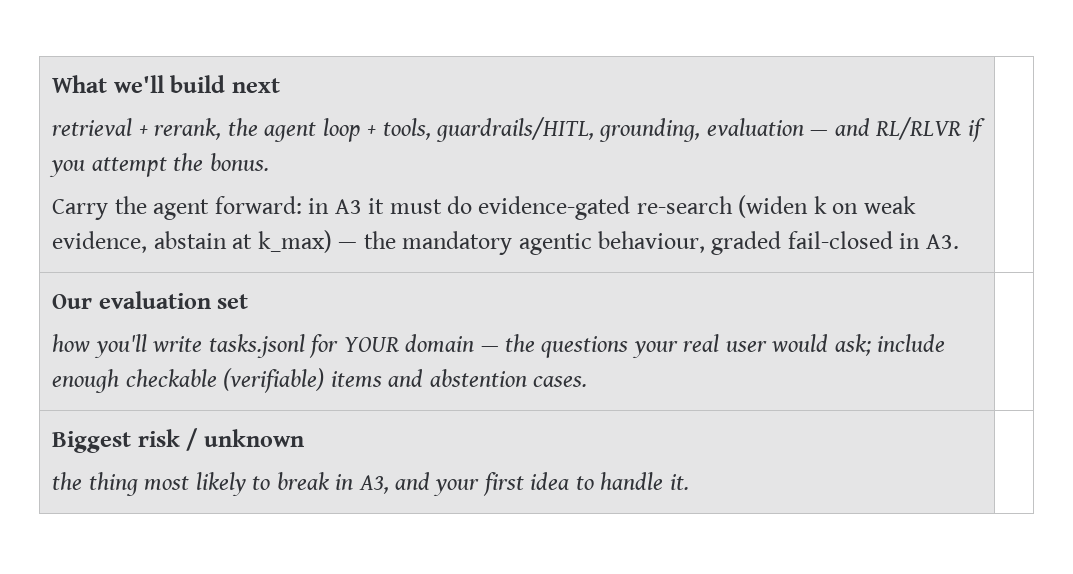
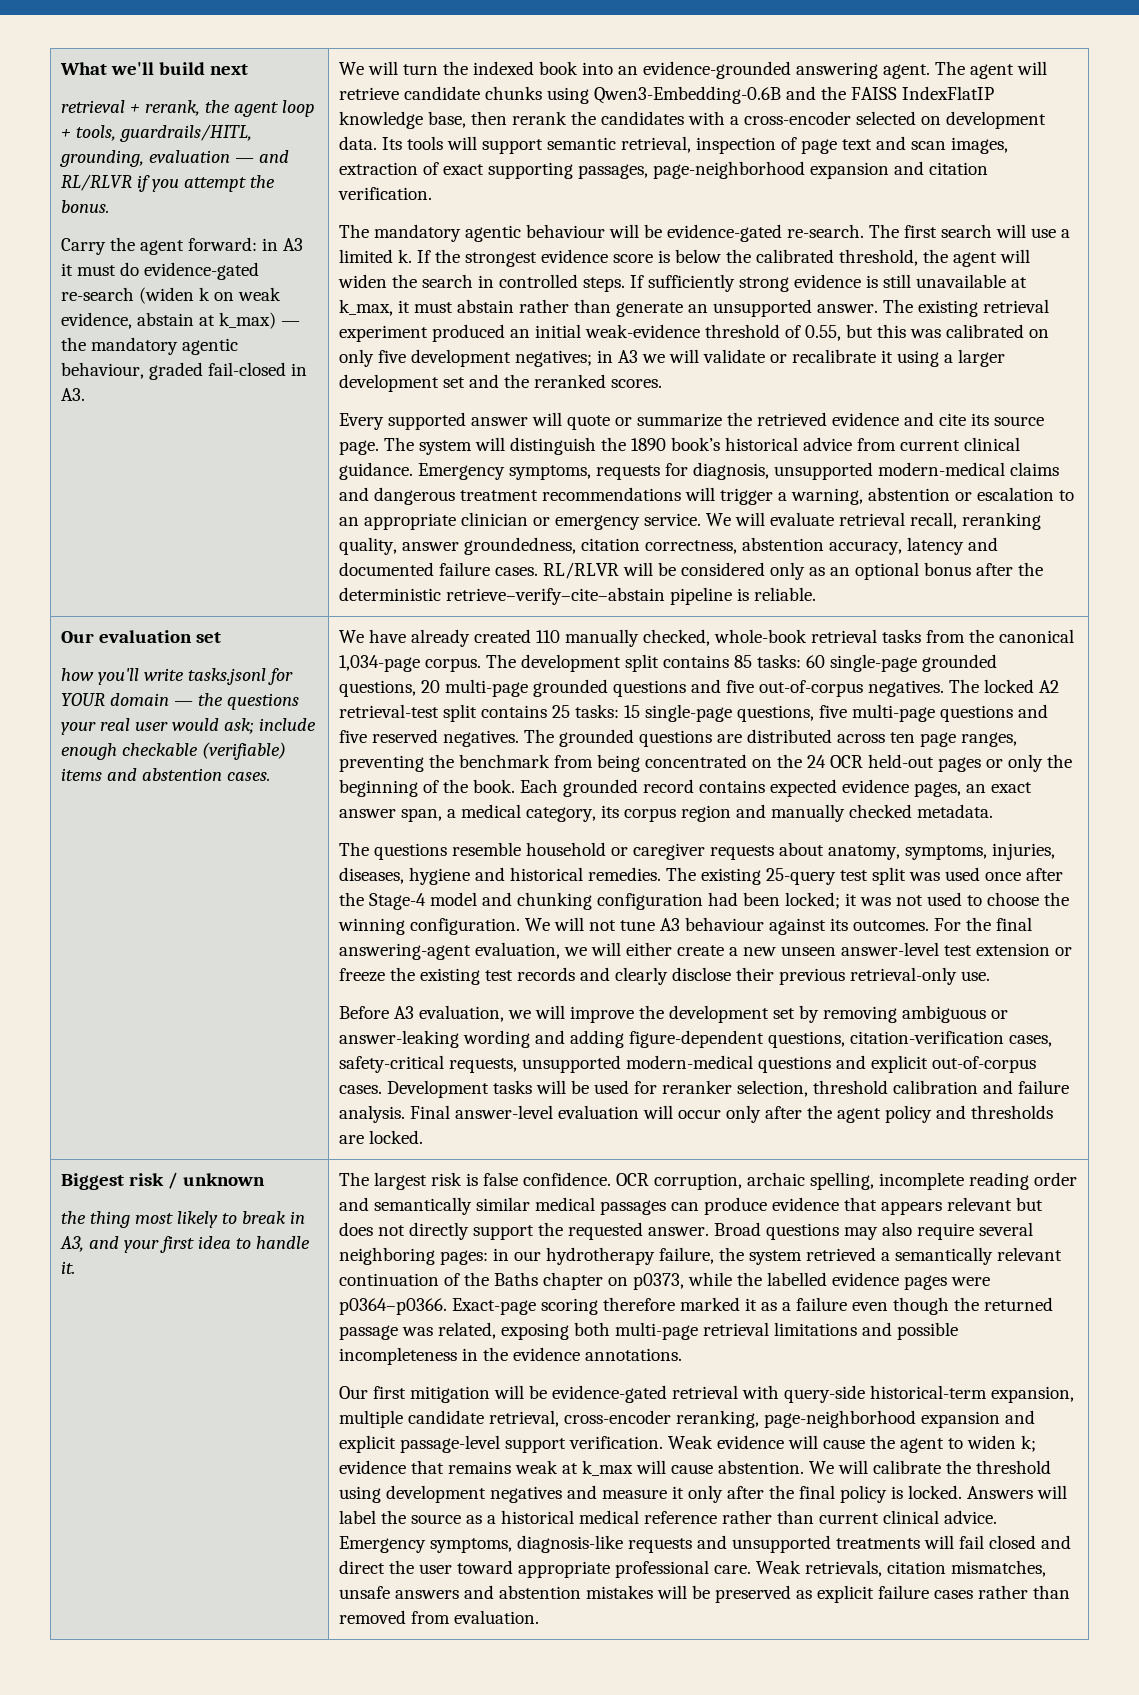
+ We will turn the indexed book into an evidence-grounded answering agent. The agent will retrieve candidate chunks using Qwen3-Embedding-0.6B and the FAISS IndexFlatIP knowledge base, then rerank the candidates with a cross-encoder selected on development data. Its tools will support semantic retrieval, inspection of page text and scan images, extraction of exact supporting passages, page-neighborhood expansion and citation verification.
+ The mandatory agentic behaviour will be evidence-gated re-search. The first search will use a limited k. If the strongest evidence score is below the calibrated threshold, the agent will widen the search in controlled steps. If sufficiently strong evidence is still unavailable at k_max, it must abstain rather than generate an unsupported answer. The existing retrieval experiment produced an initial weak-evidence threshold of 0.55, but this was calibrated on only five development negatives; in A3 we will validate or recalibrate it using a larger development set and the reranked scores.
+ Every supported answer will quote or summarize the retrieved evidence and cite its source page. The system will distinguish the 1890 book’s historical advice from current clinical guidance. Emergency symptoms, requests for diagnosis, unsupported modern-medical claims and dangerous treatment recommendations will trigger a warning, abstention or escalation to an appropriate clinician or emergency service. We will evaluate retrieval recall, reranking quality, answer groundedness, citation correctness, abstention accuracy, latency and documented failure cases. RL/RLVR will be considered only as an optional bonus after the deterministic retrieve–verify–cite–abstain pipeline is reliable.
+ We have already created 110 manually checked, whole-book retrieval tasks from the canonical 1,034-page corpus. The development split contains 85 tasks: 60 single-page grounded questions, 20 multi-page grounded questions and five out-of-corpus negatives. The locked A2 retrieval-test split contains 25 tasks: 15 single-page questions, five multi-page questions and five reserved negatives. The grounded questions are distributed across ten page ranges, preventing the benchmark from being concentrated on the 24 OCR held-out pages or only the beginning of the book. Each grounded record contains expected evidence pages, an exact answer span, a medical category, its corpus region and manually checked metadata.
+ The questions resemble household or caregiver requests about anatomy, symptoms, injuries, diseases, hygiene and historical remedies. The existing 25-query test split was used once after the Stage-4 model and chunking configuration had been locked; it was not used to choose the winning configuration. We will not tune A3 behaviour against its outcomes. For the final answering-agent evaluation, we will either create a new unseen answer-level test extension or freeze the existing test records and clearly disclose their previous retrieval-only use.
+ Before A3 evaluation, we will improve the development set by removing ambiguous or answer-leaking wording and adding figure-dependent questions, citation-verification cases, safety-critical requests, unsupported modern-medical questions and explicit out-of-corpus cases. Development tasks will be used for reranker selection, threshold calibration and failure analysis. Final answer-level evaluation will occur only after the agent policy and thresholds are locked.
+ The largest risk is false confidence. OCR corruption, archaic spelling, incomplete reading order and semantically similar medical passages can produce evidence that appears relevant but does not directly support the requested answer. Broad questions may also require several neighboring pages: in our hydrotherapy failure, the system retrieved a semantically relevant continuation of the Baths chapter on p0373, while the labelled evidence pages were p0364–p0366. Exact-page scoring therefore marked it as a failure even though the returned passage was related, exposing both multi-page retrieval limitations and possible incompleteness in the evidence annotations.
+ Our first mitigation will be evidence-gated retrieval with query-side historical-term expansion, multiple candidate retrieval, cross-encoder reranking, page-neighborhood expansion and explicit passage-level support verification. Weak evidence will cause the agent to widen k; evidence that remains weak at k_max will cause abstention. We will calibrate the threshold using development negatives and measure it only after the final policy is locked. Answers will label the source as a historical medical reference rather than current clinical advice. Emergency symptoms, diagnosis-like requests and unsupported treatments will fail closed and direct the user toward appropriate professional care. Weak retrievals, citation mismatches, unsafe answers and abstention mistakes will be preserved as explicit failure cases rather than removed from evaluation.

